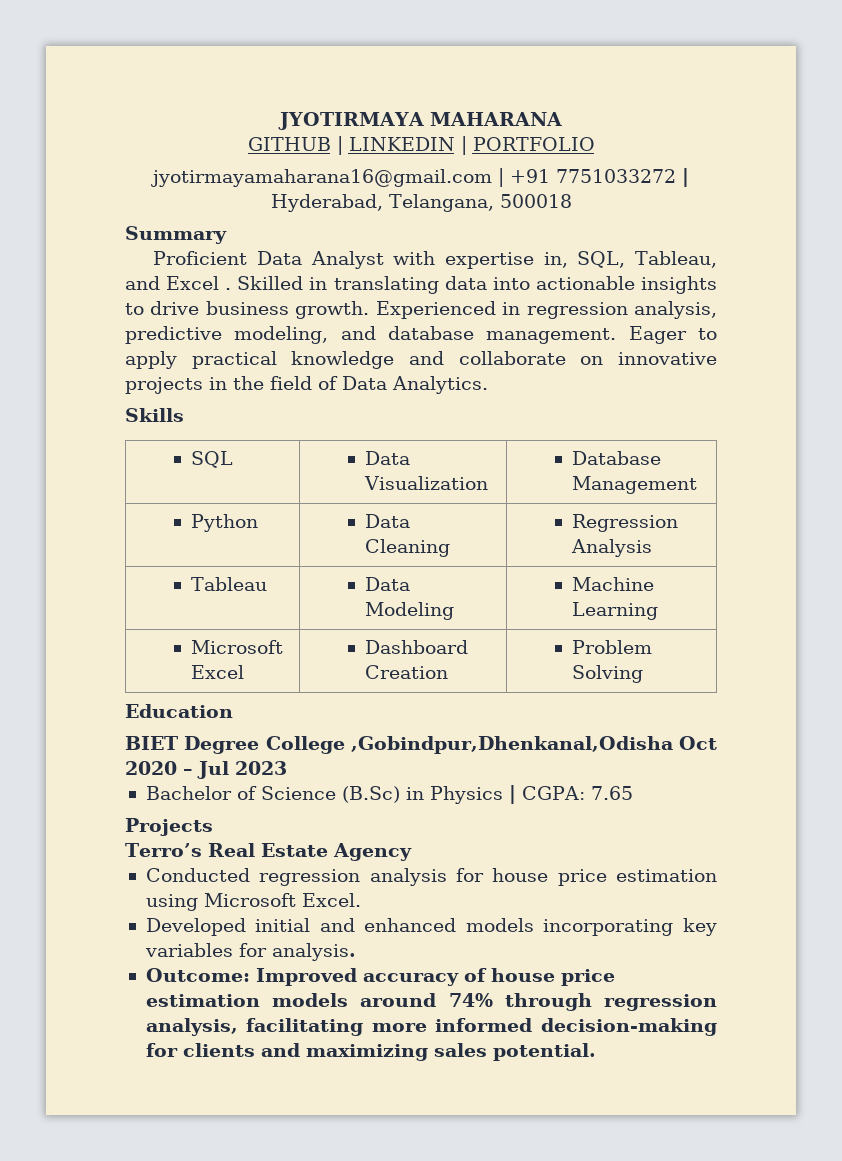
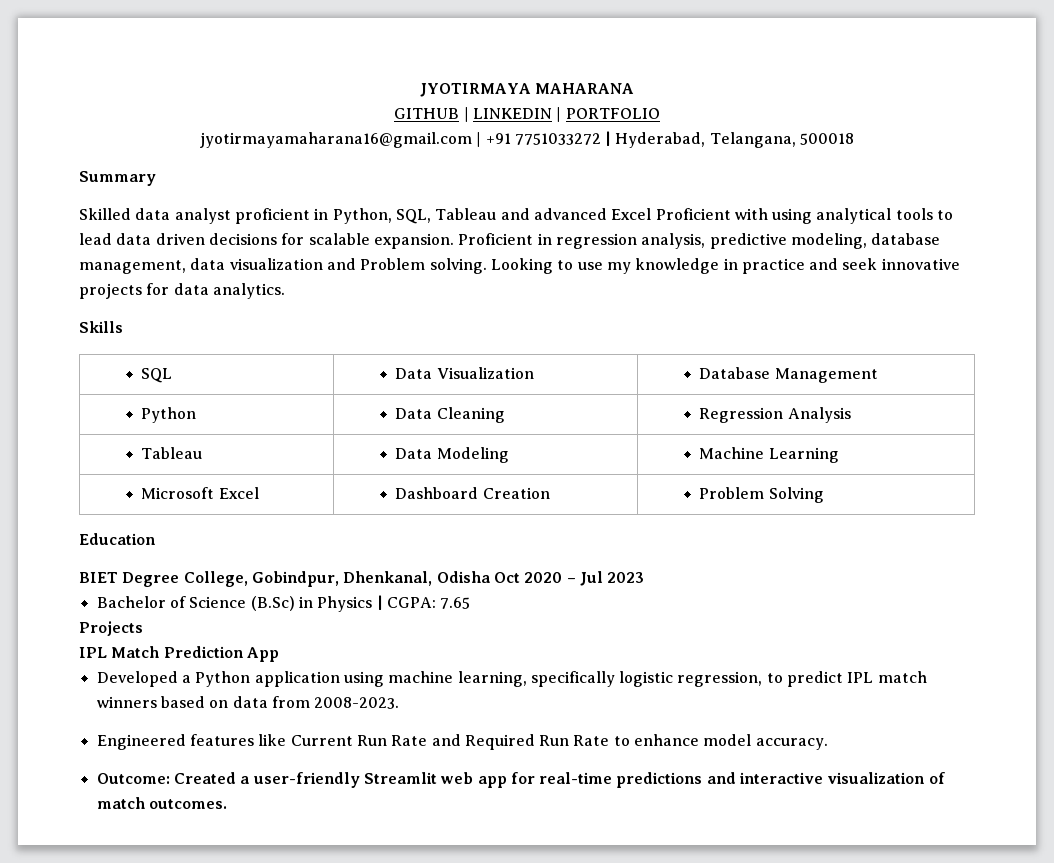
- Proficient Data Analyst with expertise in, SQL, Tableau, and Excel . Skilled in translating data into actionable insights to drive business growth. Experienced in regression analysis, predictive modeling, and database management. Eager to apply practical knowledge and collaborate on innovative projects in the field of Data Analytics.
+ Skilled data analyst proficient in Python, SQL, Tableau and advanced Excel Proficient with using analytical tools to lead data driven decisions for scalable expansion. Proficient in regression analysis, predictive modeling, database management, data visualization and Problem solving. Looking to use my knowledge in practice and seek innovative projects for data analytics.
- BIET Degree College ,Gobindpur,Dhenkanal,Odisha Oct 2020 – Jul 2023
+ BIET Degree College, Gobindpur, Dhenkanal, Odisha Oct 2020 – Jul 2023
- Terro’s Real Estate Agency
- Conducted regression analysis for house price estimation using Microsoft Excel.
- Developed initial and enhanced models incorporating key variables for analysis.
- Outcome: Improved accuracy of house price estimation models around 74% through regression analysis, facilitating more informed decision-making for clients and maximizing sales potential.
+ IPL Match Prediction App
+ Developed a Python application using machine learning, specifically logistic regression, to predict IPL match winners based on data from 2008-2023.
+ Engineered features like Current Run Rate and Required Run Rate to enhance model accuracy.
+ Outcome: Created a user-friendly Streamlit web app for real-time predictions and interactive visualization of match outcomes.

